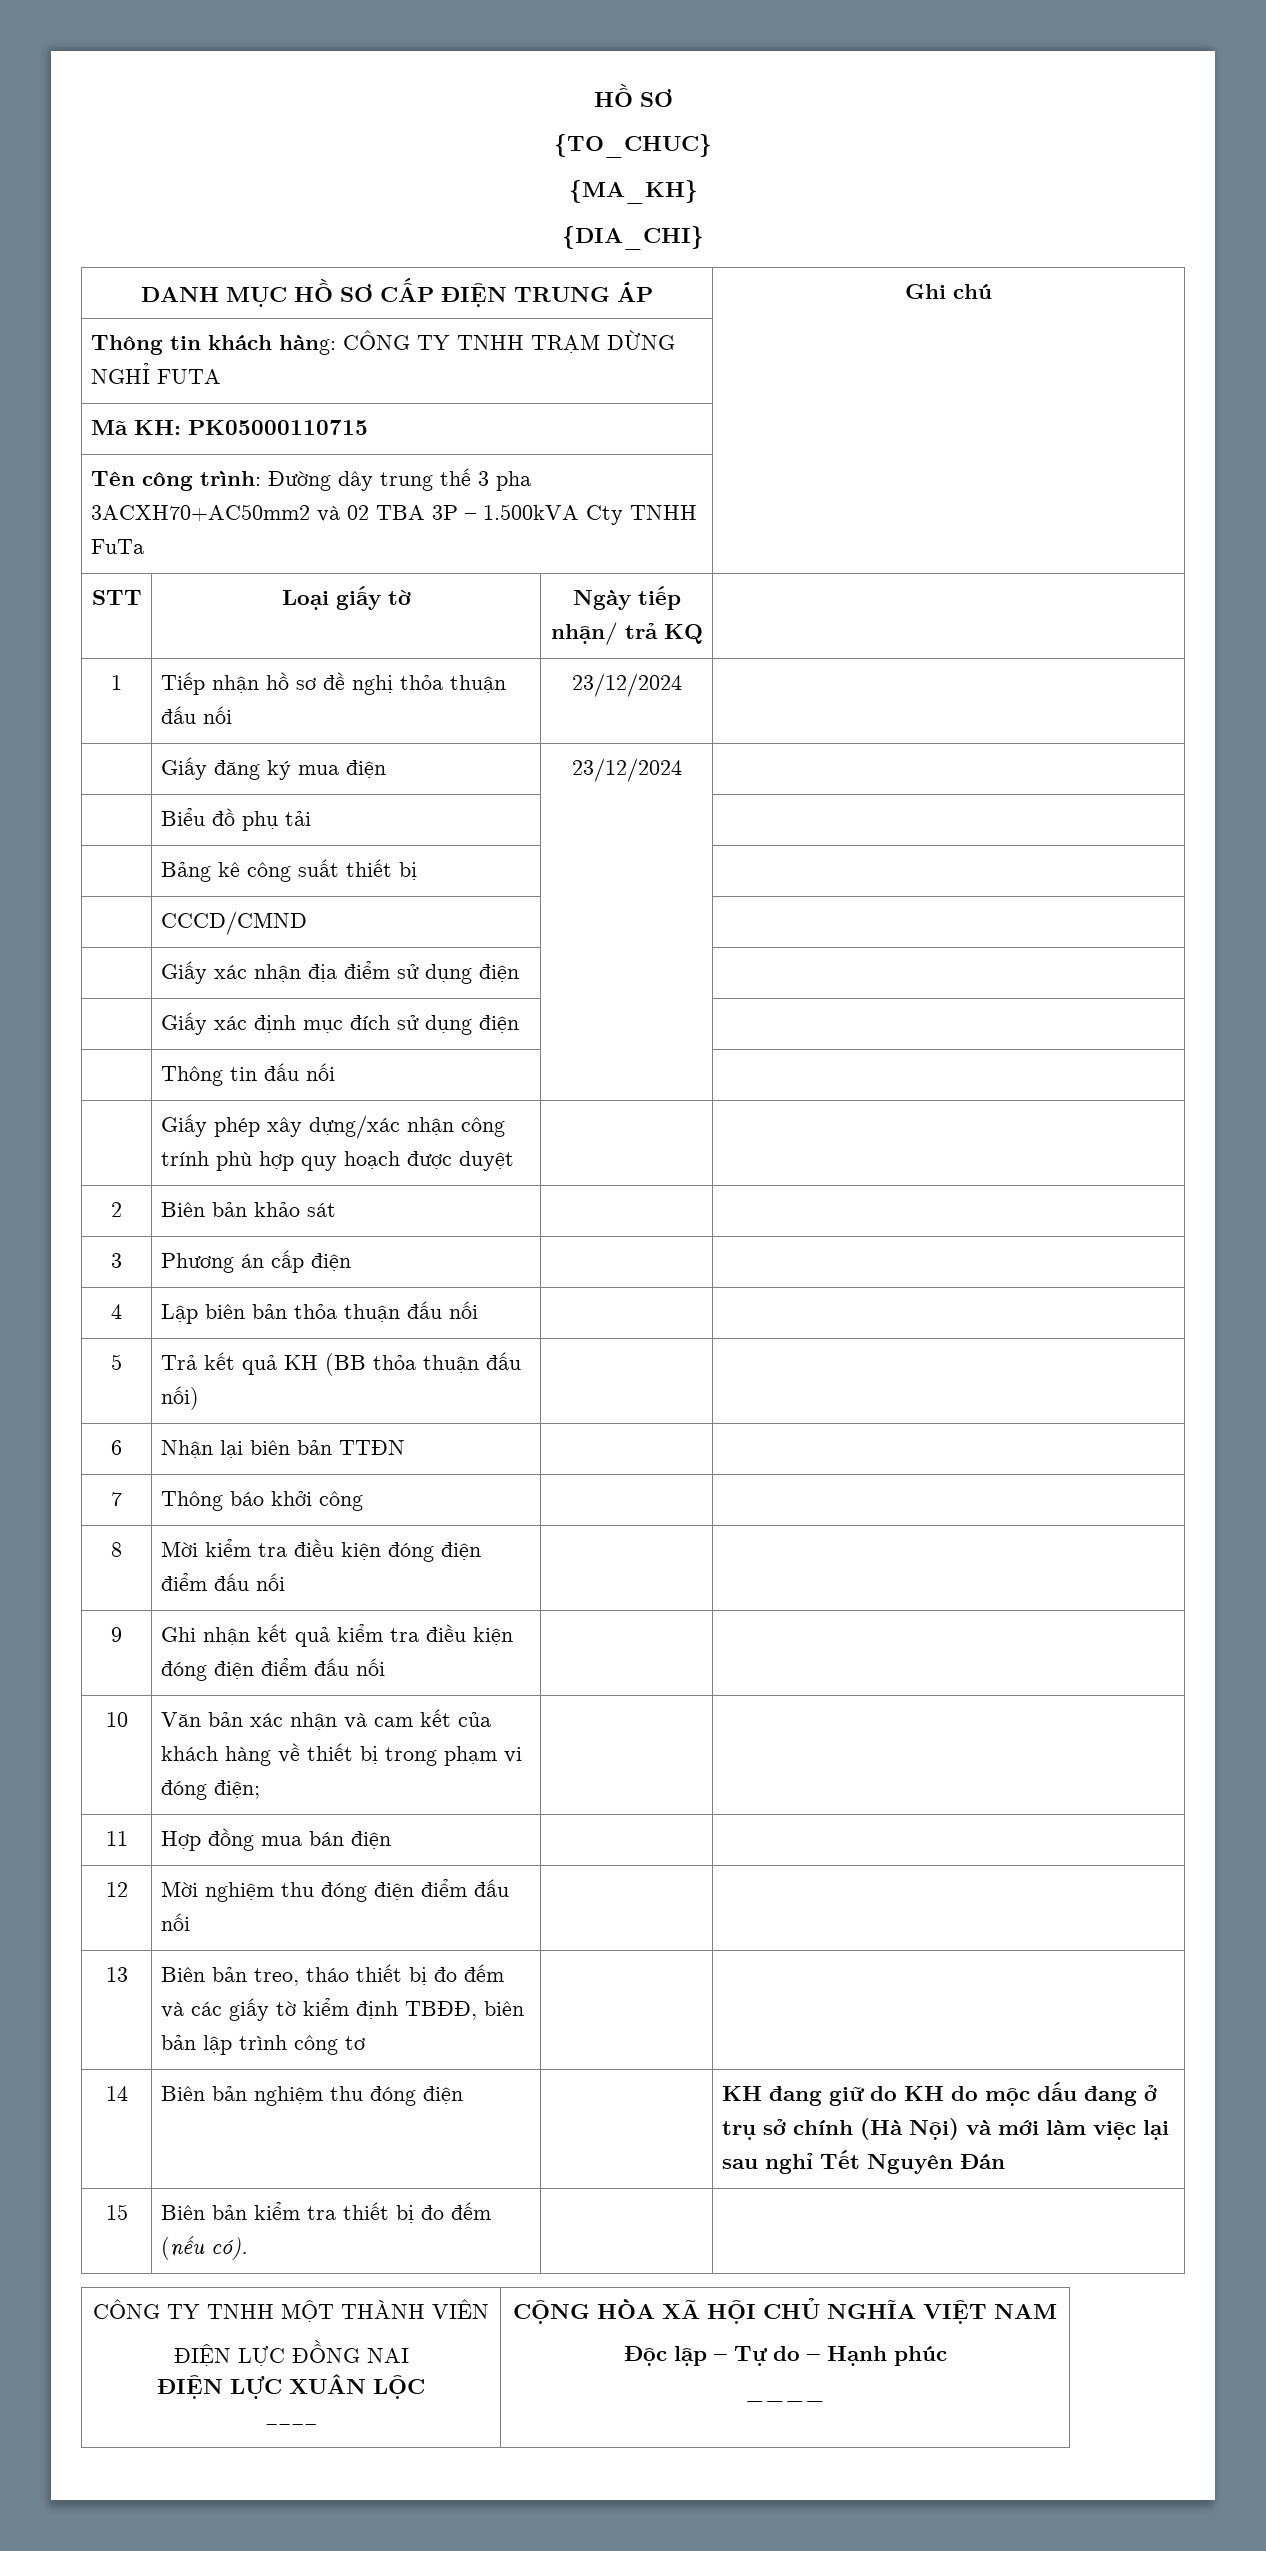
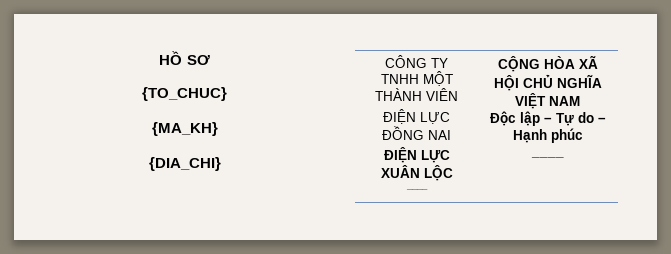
- DANH MỤC HỒ SƠ CẤP ĐIỆN TRUNG ÁP | Ghi chú
- Thông tin khách hàng: CÔNG TY TNHH TRẠM DỪNG NGHỈ FUTA |
- Mã KH: PK05000110715 |
- Tên công trình: Đường dây trung thế 3 pha 3ACXH70+AC50mm2 và 02 TBA 3P – 1.500kVA Cty TNHH FuTa |
- STT | Loại giấy tờ | Ngày tiếp nhận/ trả KQ |
- 1 | Tiếp nhận hồ sơ đề nghị thỏa thuận đấu nối | 23/12/2024 |
- | Giấy đăng ký mua điện | 23/12/2024 |
- | Biểu đồ phụ tải | |
- | Bảng kê công suất thiết bị | |
- | CCCD/CMND | |
- | Giấy xác nhận địa điểm sử dụng điện | |
- | Giấy xác định mục đích sử dụng điện | |
- | Thông tin đấu nối | |
- | Giấy phép xây dựng/xác nhận công trính phù hợp quy hoạch được duyệt | |
- 2 | Biên bản khảo sát | |
- 3 | Phương án cấp điện | |
- 4 | Lập biên bản thỏa thuận đấu nối | |
- 5 | Trả kết quả KH (BB thỏa thuận đấu nối) | |
- 6 | Nhận lại biên bản TTĐN | |
- 7 | Thông báo khởi công | |
- 8 | Mời kiểm tra điều kiện đóng điện điểm đấu nối | |
- 9 | Ghi nhận kết quả kiểm tra điều kiện đóng điện điểm đấu nối | |
- 10 | Văn bản xác nhận và cam kết của khách hàng về thiết bị trong phạm vi đóng điện; | |
- 11 | Hợp đồng mua bán điện | |
- 12 | Mời nghiệm thu đóng điện điểm đấu nối | |
- 13 | Biên bản treo, tháo thiết bị đo đếm và các giấy tờ kiểm định TBĐĐ, biên bản lập trình công tơ | |
- 14 | Biên bản nghiệm thu đóng điện | | KH đang giữ do KH do mộc dấu đang ở trụ sở chính (Hà Nội) và mới làm việc lại sau nghỉ Tết Nguyên Đán
- 15 | Biên bản kiểm tra thiết bị đo đếm (nếu có). | |

